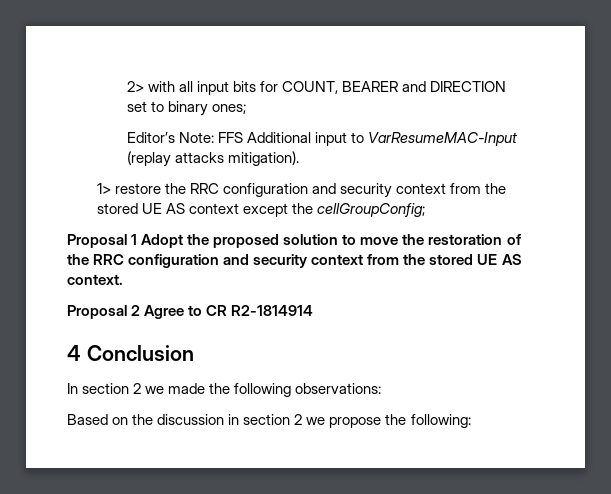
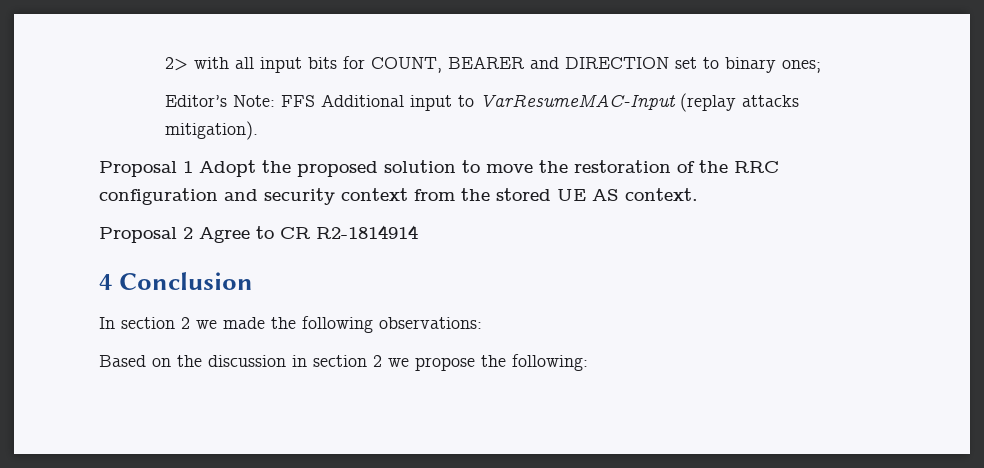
- 1> restore the RRC configuration and security context from the stored UE AS context except the cellGroupConfig;

